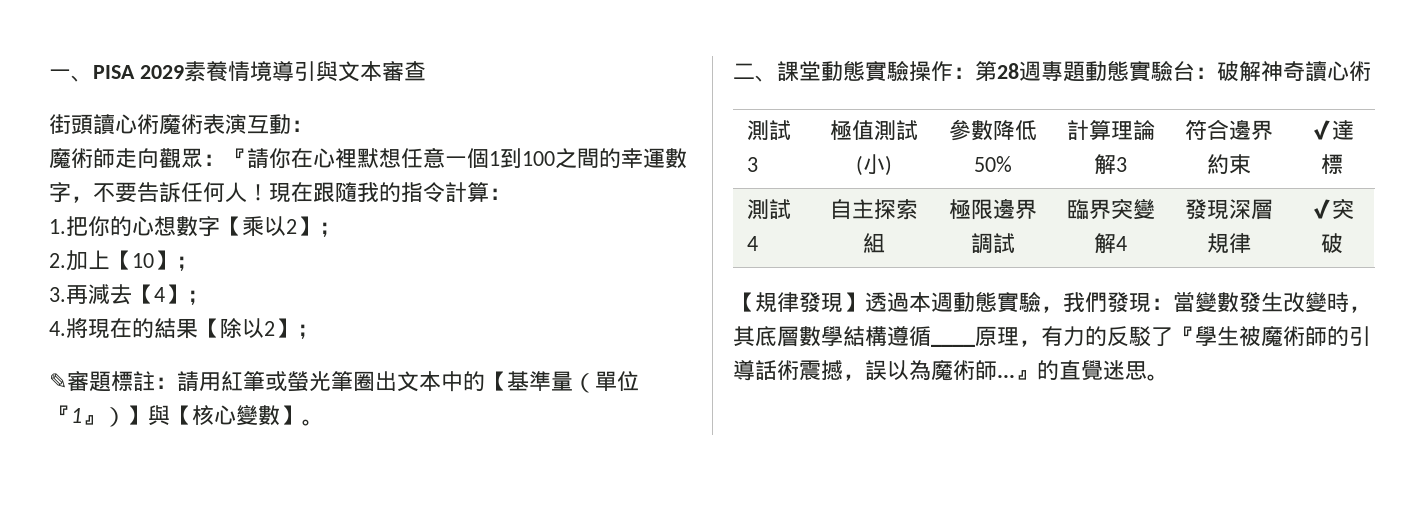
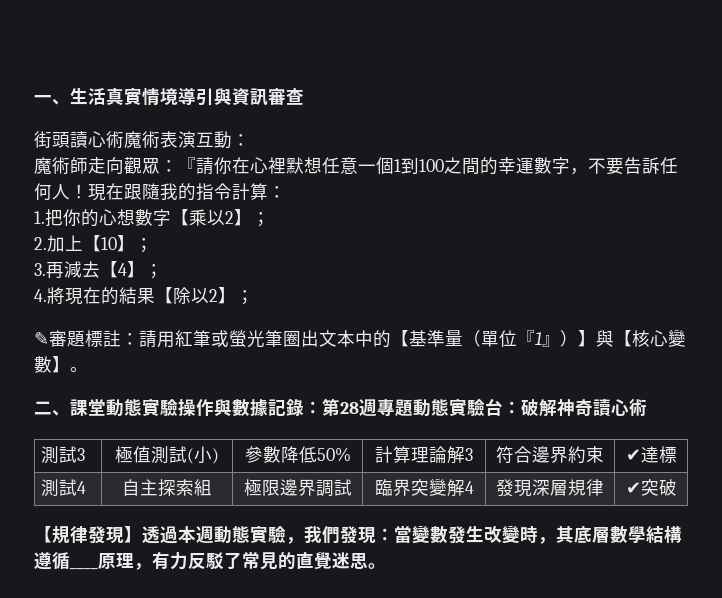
- 一、PISA 2029素養情境導引與文本審查
+ 一、生活真實情境導引與資訊審查
- 二、課堂動態實驗操作：第28週專題動態實驗台：破解神奇讀心術
+ 二、課堂動態實驗操作與數據記錄：第28週專題動態實驗台：破解神奇讀心術
- 【規律發現】透過本週動態實驗，我們發現：當變數發生改變時，其底層數學結構遵循____原理，有力的反駁了『學生被魔術師的引導話術震撼，誤以為魔術師...』的直覺迷思。
+ 【規律發現】透過本週動態實驗，我們發現：當變數發生改變時，其底層數學結構遵循____原理，有力反駁了常見的直覺迷思。

